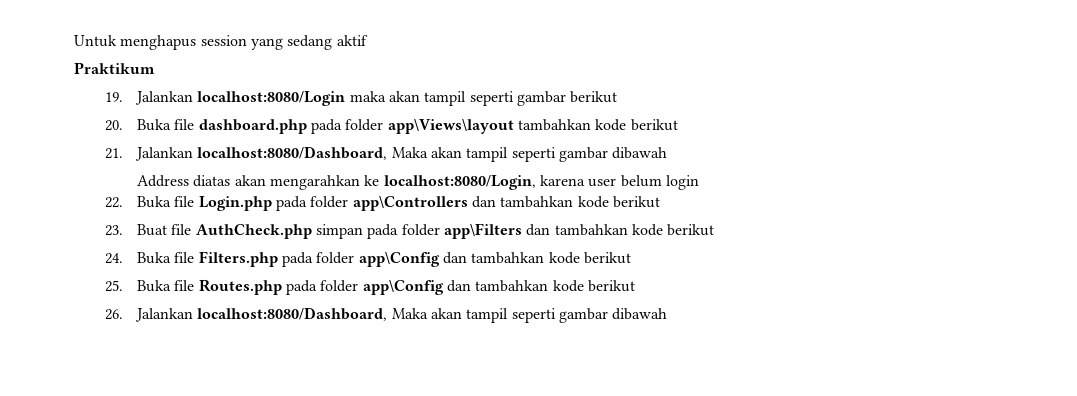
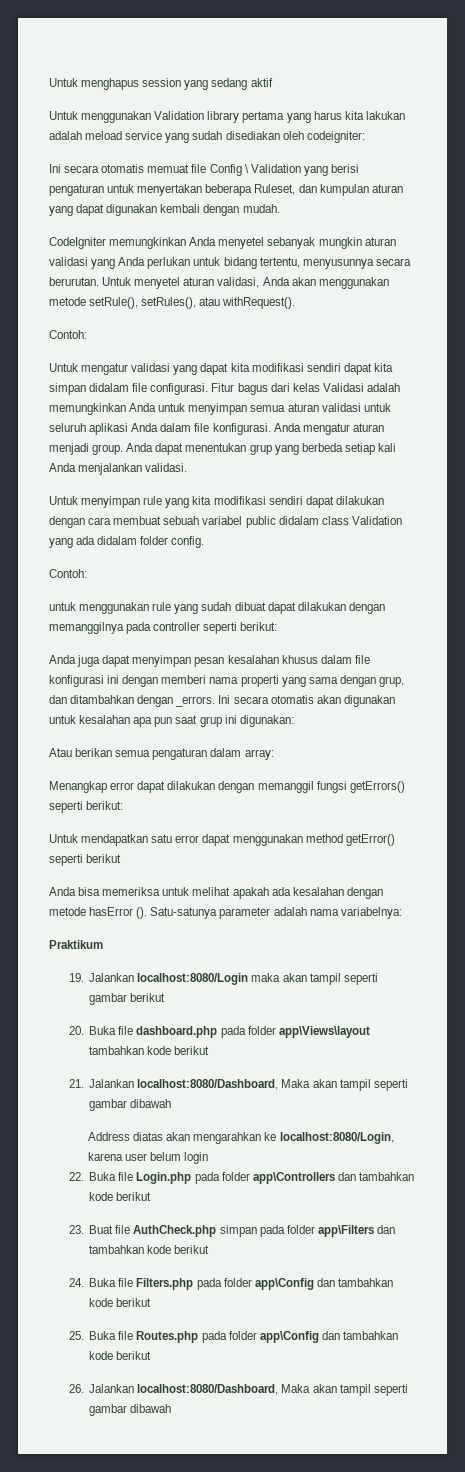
+ Untuk menggunakan Validation library pertama yang harus kita lakukan adalah meload service yang sudah disediakan oleh codeigniter:
+ Ini secara otomatis memuat file Config \ Validation yang berisi pengaturan untuk menyertakan beberapa Ruleset, dan kumpulan aturan yang dapat digunakan kembali dengan mudah.
+ CodeIgniter memungkinkan Anda menyetel sebanyak mungkin aturan validasi yang Anda perlukan untuk bidang tertentu, menyusunnya secara berurutan. Untuk menyetel aturan validasi, Anda akan menggunakan metode setRule(), setRules(), atau withRequest().
+ Contoh:
+ Untuk mengatur validasi yang dapat kita modifikasi sendiri dapat kita simpan didalam file configurasi. Fitur bagus dari kelas Validasi adalah memungkinkan Anda untuk menyimpan semua aturan validasi untuk seluruh aplikasi Anda dalam file konfigurasi. Anda mengatur aturan menjadi group. Anda dapat menentukan grup yang berbeda setiap kali Anda menjalankan validasi.
+ Untuk menyimpan rule yang kita modifikasi sendiri dapat dilakukan dengan cara membuat sebuah variabel public didalam class Validation yang ada didalam folder config.
+ Contoh:
+ untuk menggunakan rule yang sudah dibuat dapat dilakukan dengan memanggilnya pada controller seperti berikut:
+ Anda juga dapat menyimpan pesan kesalahan khusus dalam file konfigurasi ini dengan memberi nama properti yang sama dengan grup, dan ditambahkan dengan _errors. Ini secara otomatis akan digunakan untuk kesalahan apa pun saat grup ini digunakan:
+ Atau berikan semua pengaturan dalam array:
+ Menangkap error dapat dilakukan dengan memanggil fungsi getErrors() seperti berikut:
+ Untuk mendapatkan satu error dapat menggunakan method getError() seperti berikut
+ Anda bisa memeriksa untuk melihat apakah ada kesalahan dengan metode hasError (). Satu-satunya parameter adalah nama variabelnya:

